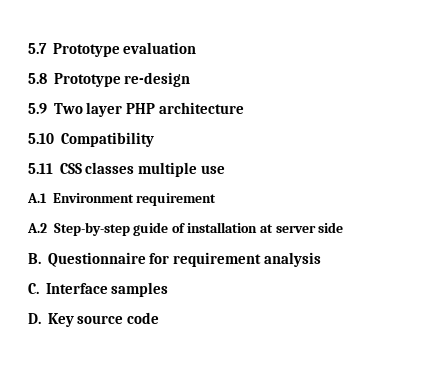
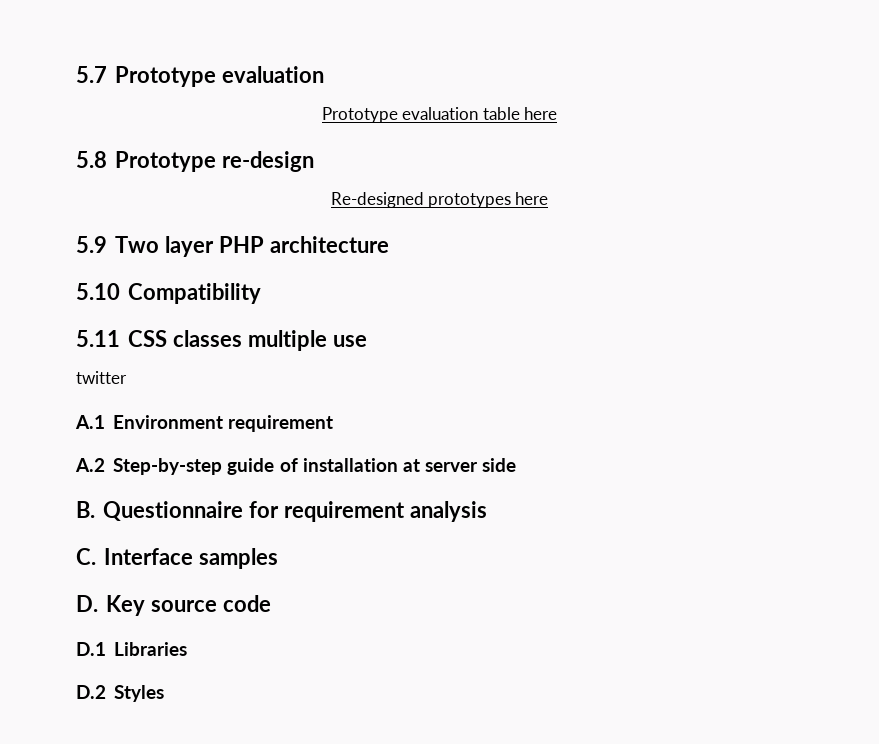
+ Prototype evaluation table here
+ Re-designed prototypes here
+ twitter
+ D.1 Libraries
+ D.2 Styles

